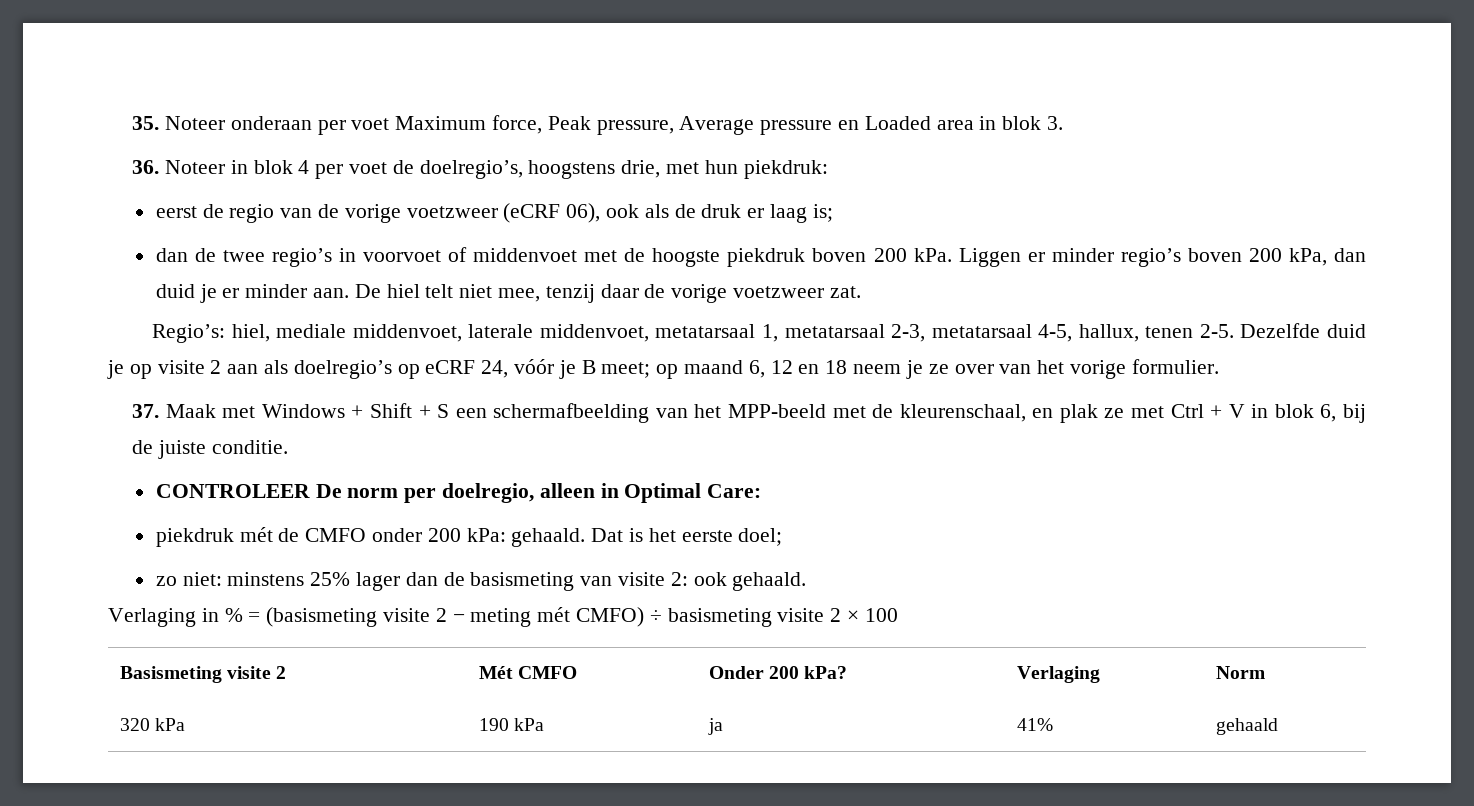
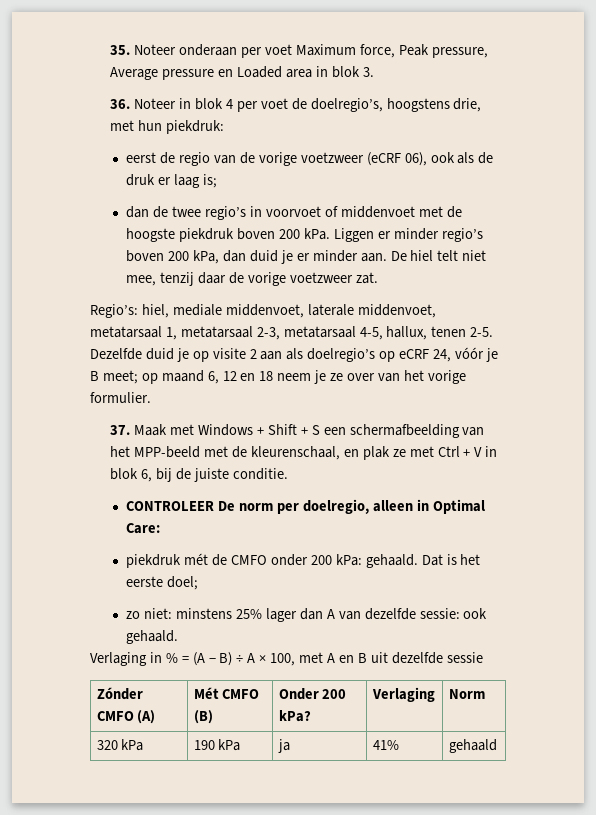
- zo niet: minstens 25% lager dan de basismeting van visite 2: ook gehaald.
+ zo niet: minstens 25% lager dan A van dezelfde sessie: ook gehaald.
- Verlaging in % = (basismeting visite 2 − meting mét CMFO) ÷ basismeting visite 2 × 100
- Basismeting visite 2 | Mét CMFO | Onder 200 kPa? | Verlaging | Norm
+ Verlaging in % = (A − B) ÷ A × 100, met A en B uit dezelfde sessie
+ Zónder CMFO (A) | Mét CMFO (B) | Onder 200 kPa? | Verlaging | Norm

